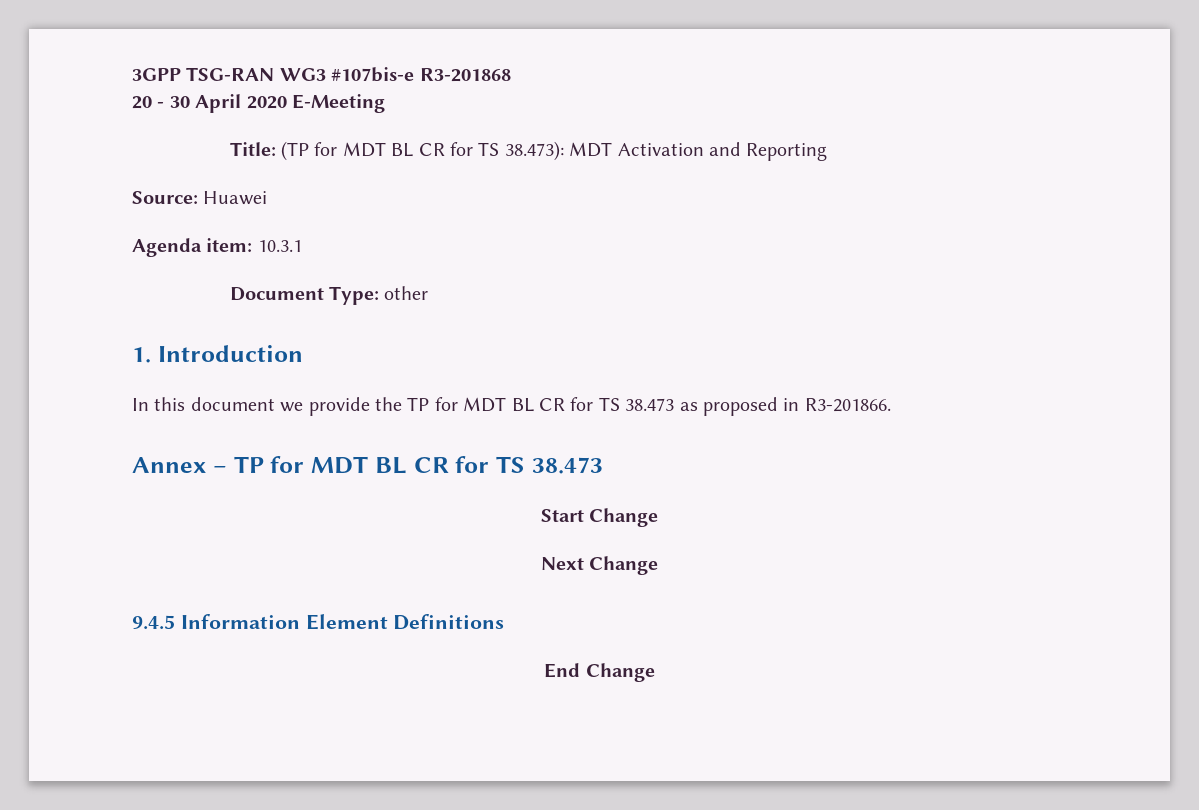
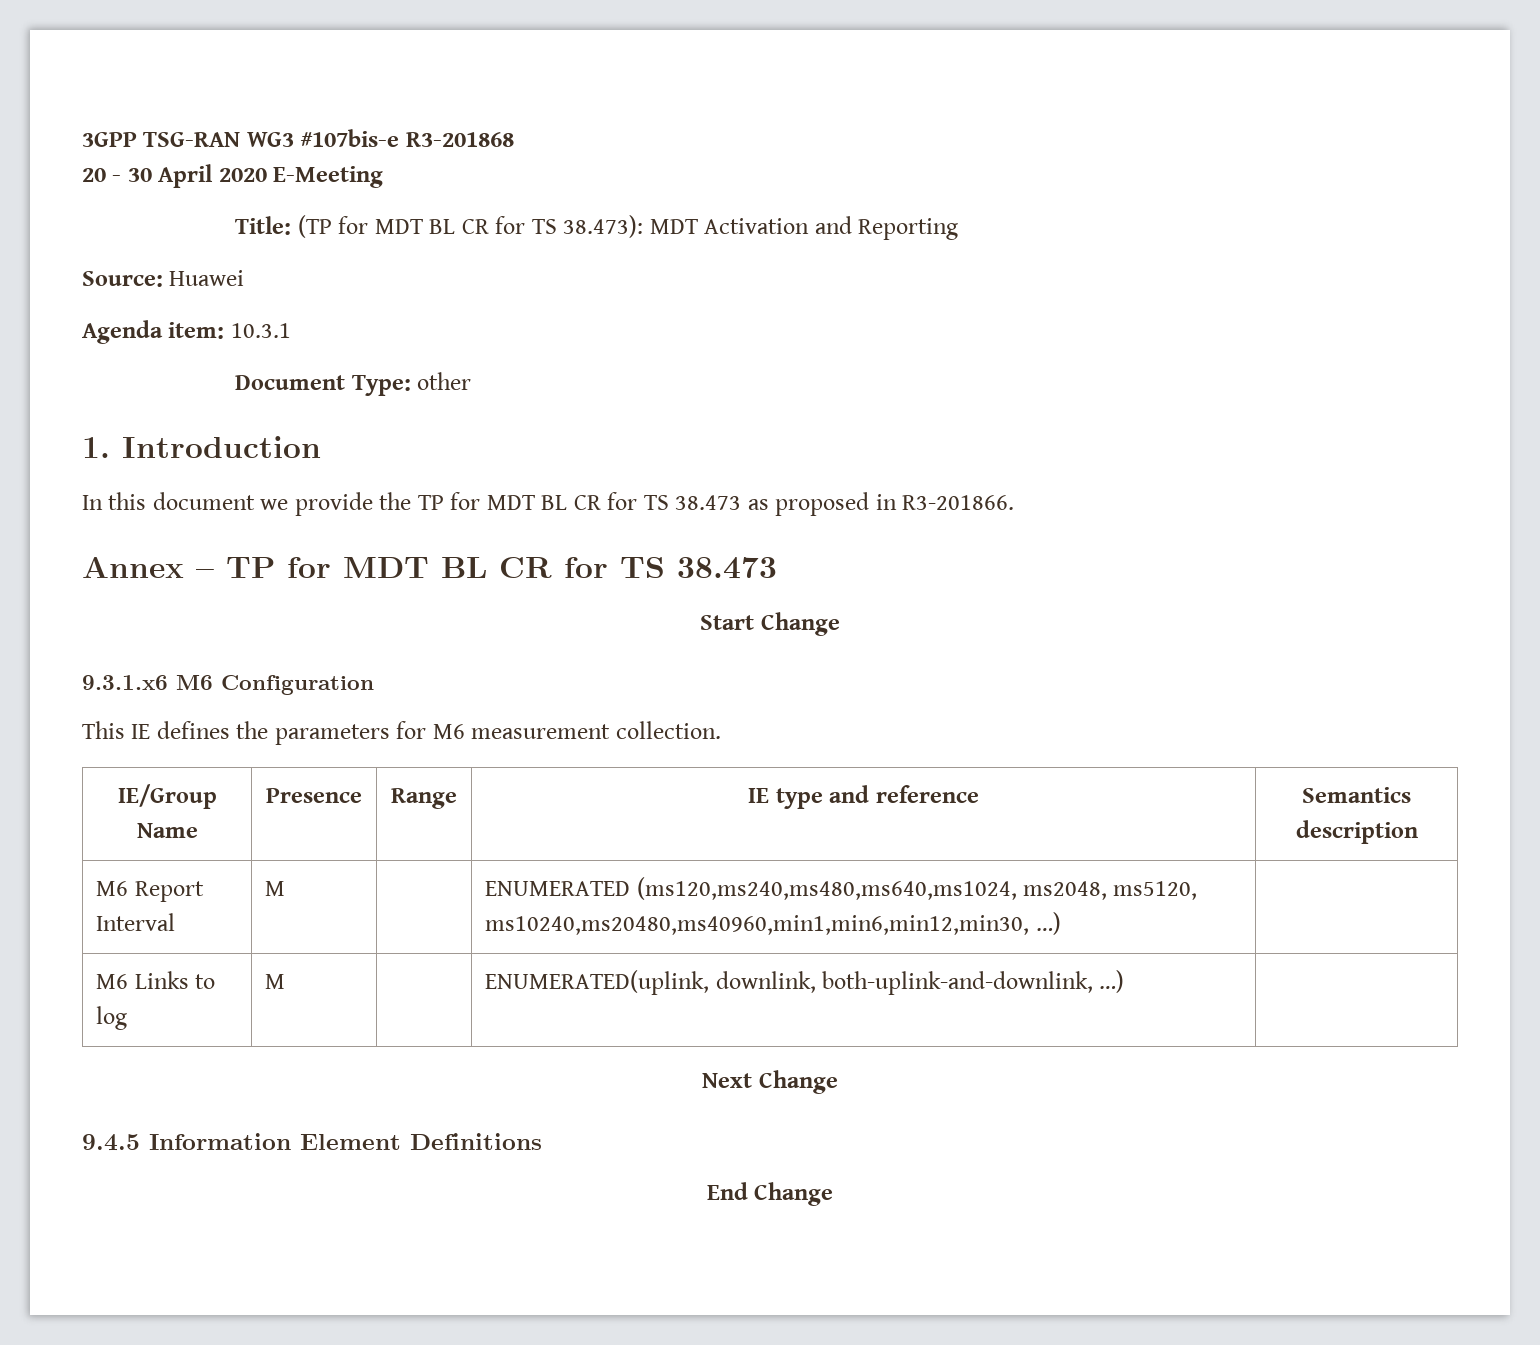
+ 9.3.1.x6 M6 Configuration
+ This IE defines the parameters for M6 measurement collection.
+ IE/Group Name | Presence | Range | IE type and reference | Semantics description
+ M6 Report Interval | M | | ENUMERATED (ms120,ms240,ms480,ms640,ms1024, ms2048, ms5120, ms10240,ms20480,ms40960,min1,min6,min12,min30, …) |
+ M6 Links to log | M | | ENUMERATED(uplink, downlink, both-uplink-and-downlink, …) |

